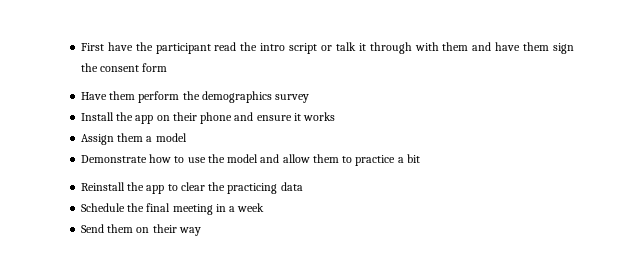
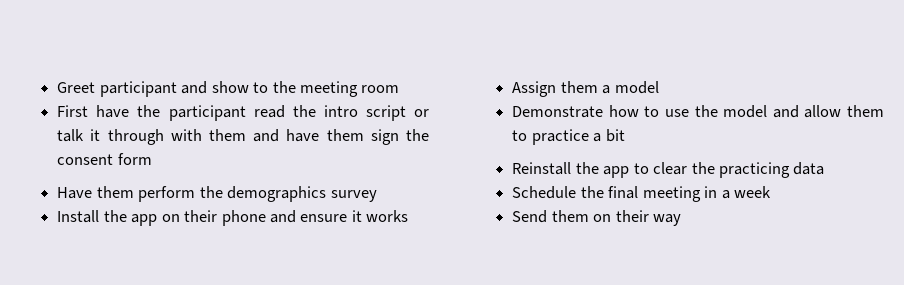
+ Greet participant and show to the meeting room

